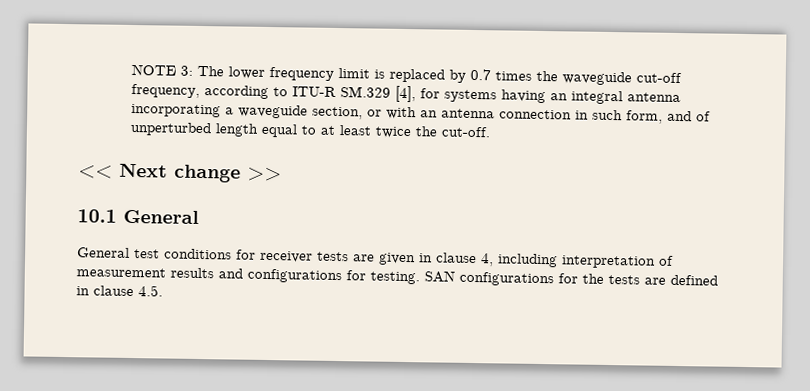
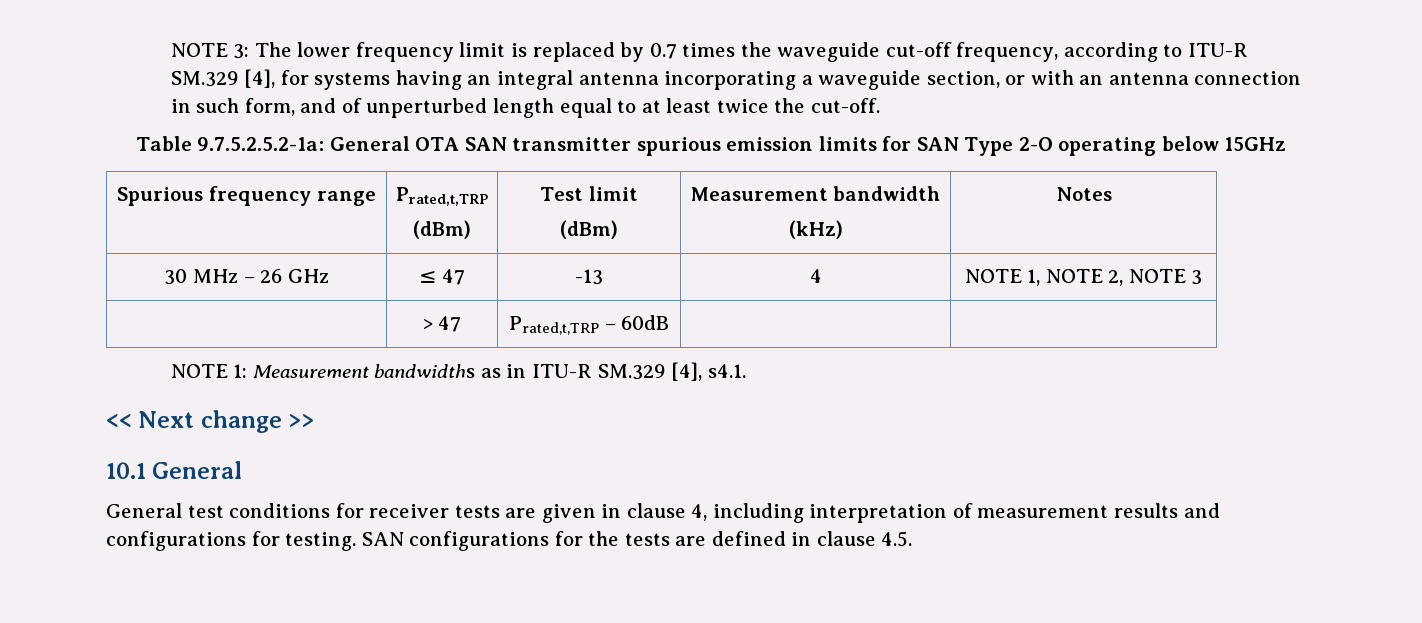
+ Table 9.7.5.2.5.2-1a: General OTA SAN transmitter spurious emission limits for SAN Type 2-O operating below 15GHz
+ Spurious frequency range | Prated,t,TRP
+ (dBm) | Test limit
+ (dBm) | Measurement bandwidth
+ (kHz) | Notes
+ 30 MHz – 26 GHz | ≤ 47 | -13 | 4 | NOTE 1, NOTE 2, NOTE 3
+ | > 47 | Prated,t,TRP – 60dB | |
+ NOTE 1: Measurement bandwidths as in ITU-R SM.329 [4], s4.1.

